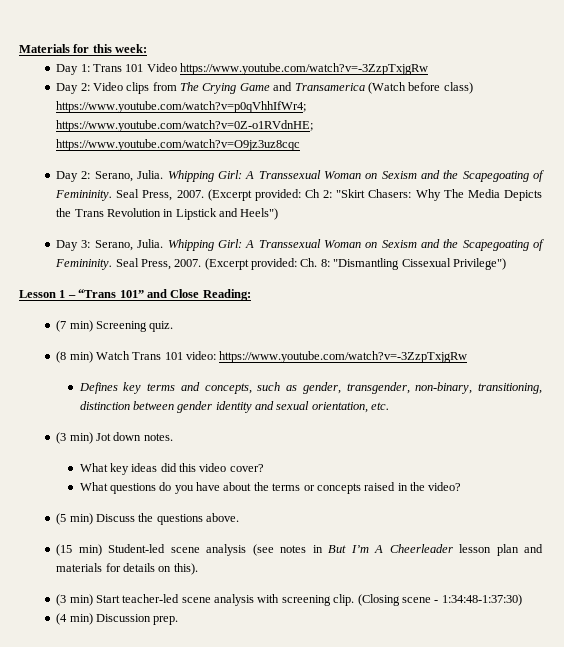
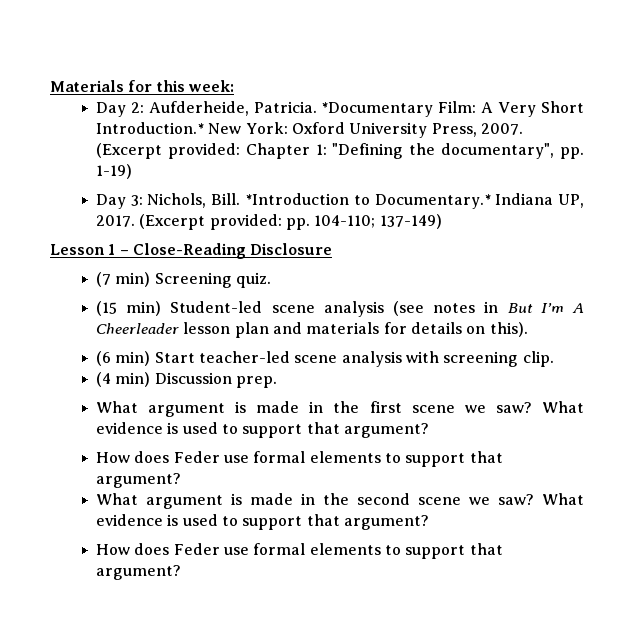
- Day 1: Trans 101 Video https://www.youtube.com/watch?v=-3ZzpTxjgRw
- Day 2: Video clips from The Crying Game and Transamerica (Watch before class) https://www.youtube.com/watch?v=p0qVhhIfWr4; https://www.youtube.com/watch?v=0Z-o1RVdnHE; https://www.youtube.com/watch?v=O9jz3uz8cqc
- Day 2: Serano, Julia. Whipping Girl: A Transsexual Woman on Sexism and the Scapegoating of Femininity. Seal Press, 2007. (Excerpt provided: Ch 2: "Skirt Chasers: Why The Media Depicts the Trans Revolution in Lipstick and Heels")
- Day 3: Serano, Julia. Whipping Girl: A Transsexual Woman on Sexism and the Scapegoating of Femininity. Seal Press, 2007. (Excerpt provided: Ch. 8: "Dismantling Cissexual Privilege")
- Lesson 1 – “Trans 101” and Close Reading:
+ Day 2: Aufderheide, Patricia. *Documentary Film: A Very Short Introduction.* New York: Oxford University Press, 2007. (Excerpt provided: Chapter 1: "Defining the documentary", pp. 1-19)
+ Day 3: Nichols, Bill. *Introduction to Documentary.* Indiana UP, 2017. (Excerpt provided: pp. 104-110; 137-149)
+ Lesson 1 – Close-Reading Disclosure
  (7 min) Screening quiz.
- (8 min) Watch Trans 101 video: https://www.youtube.com/watch?v=-3ZzpTxjgRw
- Defines key terms and concepts, such as gender, transgender, non-binary, transitioning, distinction between gender identity and sexual orientation, etc.
- (3 min) Jot down notes.
- What key ideas did this video cover?
- What questions do you have about the terms or concepts raised in the video?
- (5 min) Discuss the questions above.
- (3 min) Start teacher-led scene analysis with screening clip. (Closing scene - 1:34:48-1:37:30)
+ (6 min) Start teacher-led scene analysis with screening clip.
+ What argument is made in the first scene we saw? What evidence is used to support that argument?
+ How does Feder use formal elements to support that argument?
+ What argument is made in the second scene we saw? What evidence is used to support that argument?
+ How does Feder use formal elements to support that argument?

